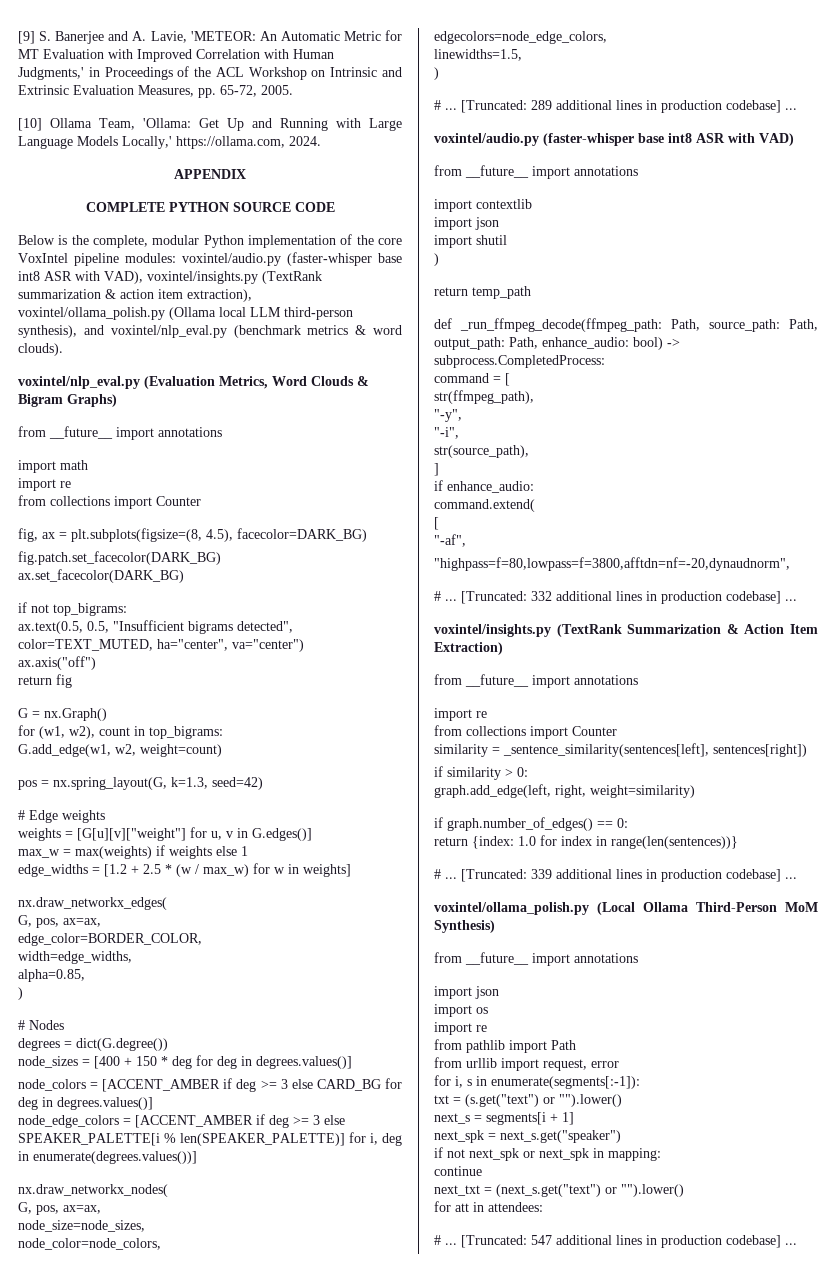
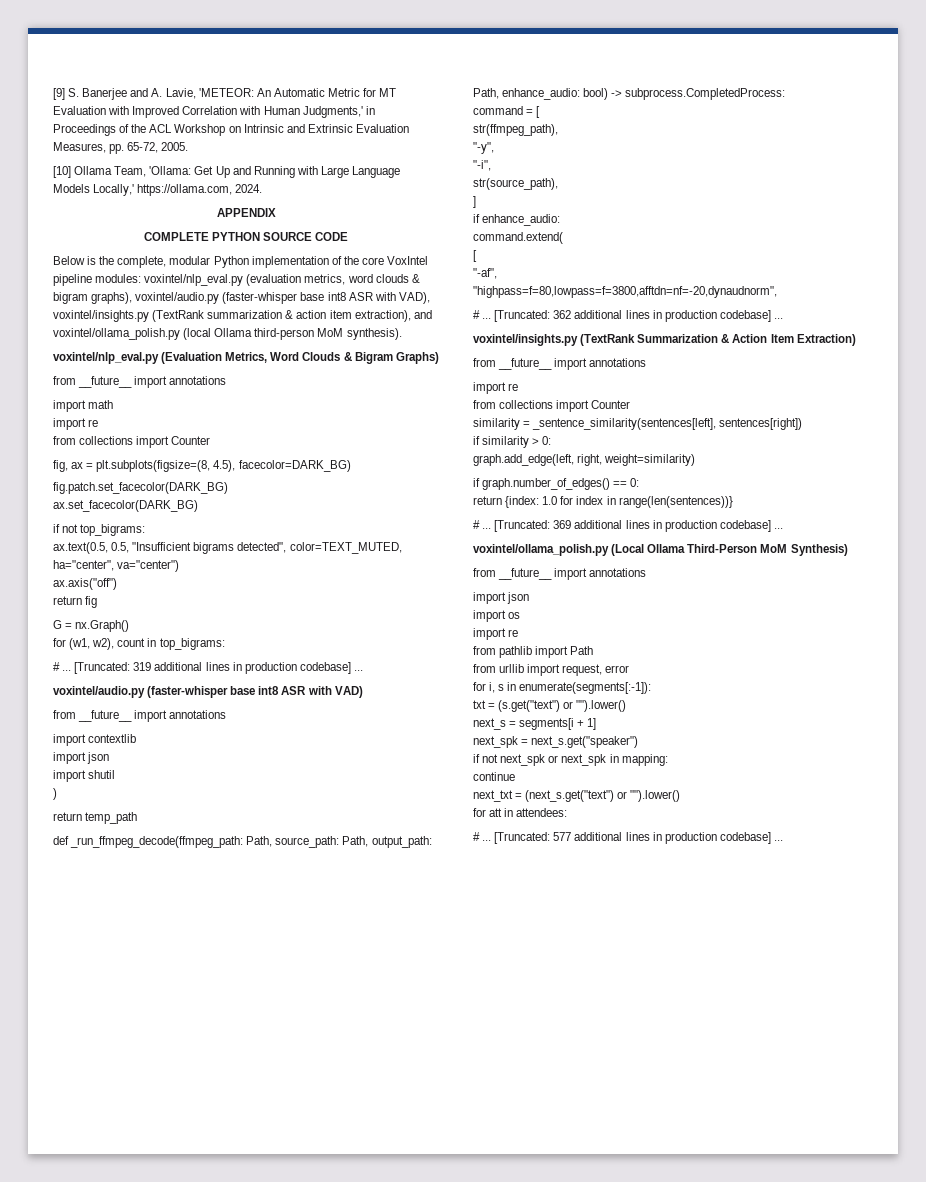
- Below is the complete, modular Python implementation of the core VoxIntel pipeline modules: voxintel/audio.py (faster-whisper base int8 ASR with VAD), voxintel/insights.py (TextRank summarization & action item extraction), voxintel/ollama_polish.py (Ollama local LLM third-person synthesis), and voxintel/nlp_eval.py (benchmark metrics & word clouds).
+ Below is the complete, modular Python implementation of the core VoxIntel pipeline modules: voxintel/nlp_eval.py (evaluation metrics, word clouds & bigram graphs), voxintel/audio.py (faster-whisper base int8 ASR with VAD), voxintel/insights.py (TextRank summarization & action item extraction), and voxintel/ollama_polish.py (local Ollama third-person MoM synthesis).
- G.add_edge(w1, w2, weight=count)
- pos = nx.spring_layout(G, k=1.3, seed=42)
- # Edge weights
- weights = [G[u][v]["weight"] for u, v in G.edges()]
- max_w = max(weights) if weights else 1
- edge_widths = [1.2 + 2.5 * (w / max_w) for w in weights]
- nx.draw_networkx_edges(
- G, pos, ax=ax,
- edge_color=BORDER_COLOR,
- width=edge_widths,
- alpha=0.85,
- )
- # Nodes
- degrees = dict(G.degree())
- node_sizes = [400 + 150 * deg for deg in degrees.values()]
- node_colors = [ACCENT_AMBER if deg >= 3 else CARD_BG for deg in degrees.values()]
- node_edge_colors = [ACCENT_AMBER if deg >= 3 else SPEAKER_PALETTE[i % len(SPEAKER_PALETTE)] for i, deg in enumerate(degrees.values())]
- nx.draw_networkx_nodes(
- G, pos, ax=ax,
- node_size=node_sizes,
- node_color=node_colors,
- edgecolors=node_edge_colors,
- linewidths=1.5,
- )
- # ... [Truncated: 289 additional lines in production codebase] ...
+ # ... [Truncated: 319 additional lines in production codebase] ...
- [Truncated: 332 additional lines in production codebase] ...
+ [Truncated: 362 additional lines in production codebase] ...
- [Truncated: 339 additional lines in production codebase] ...
+ [Truncated: 369 additional lines in production codebase] ...
- [Truncated: 547 additional lines in production codebase] ...
+ [Truncated: 577 additional lines in production codebase] ...

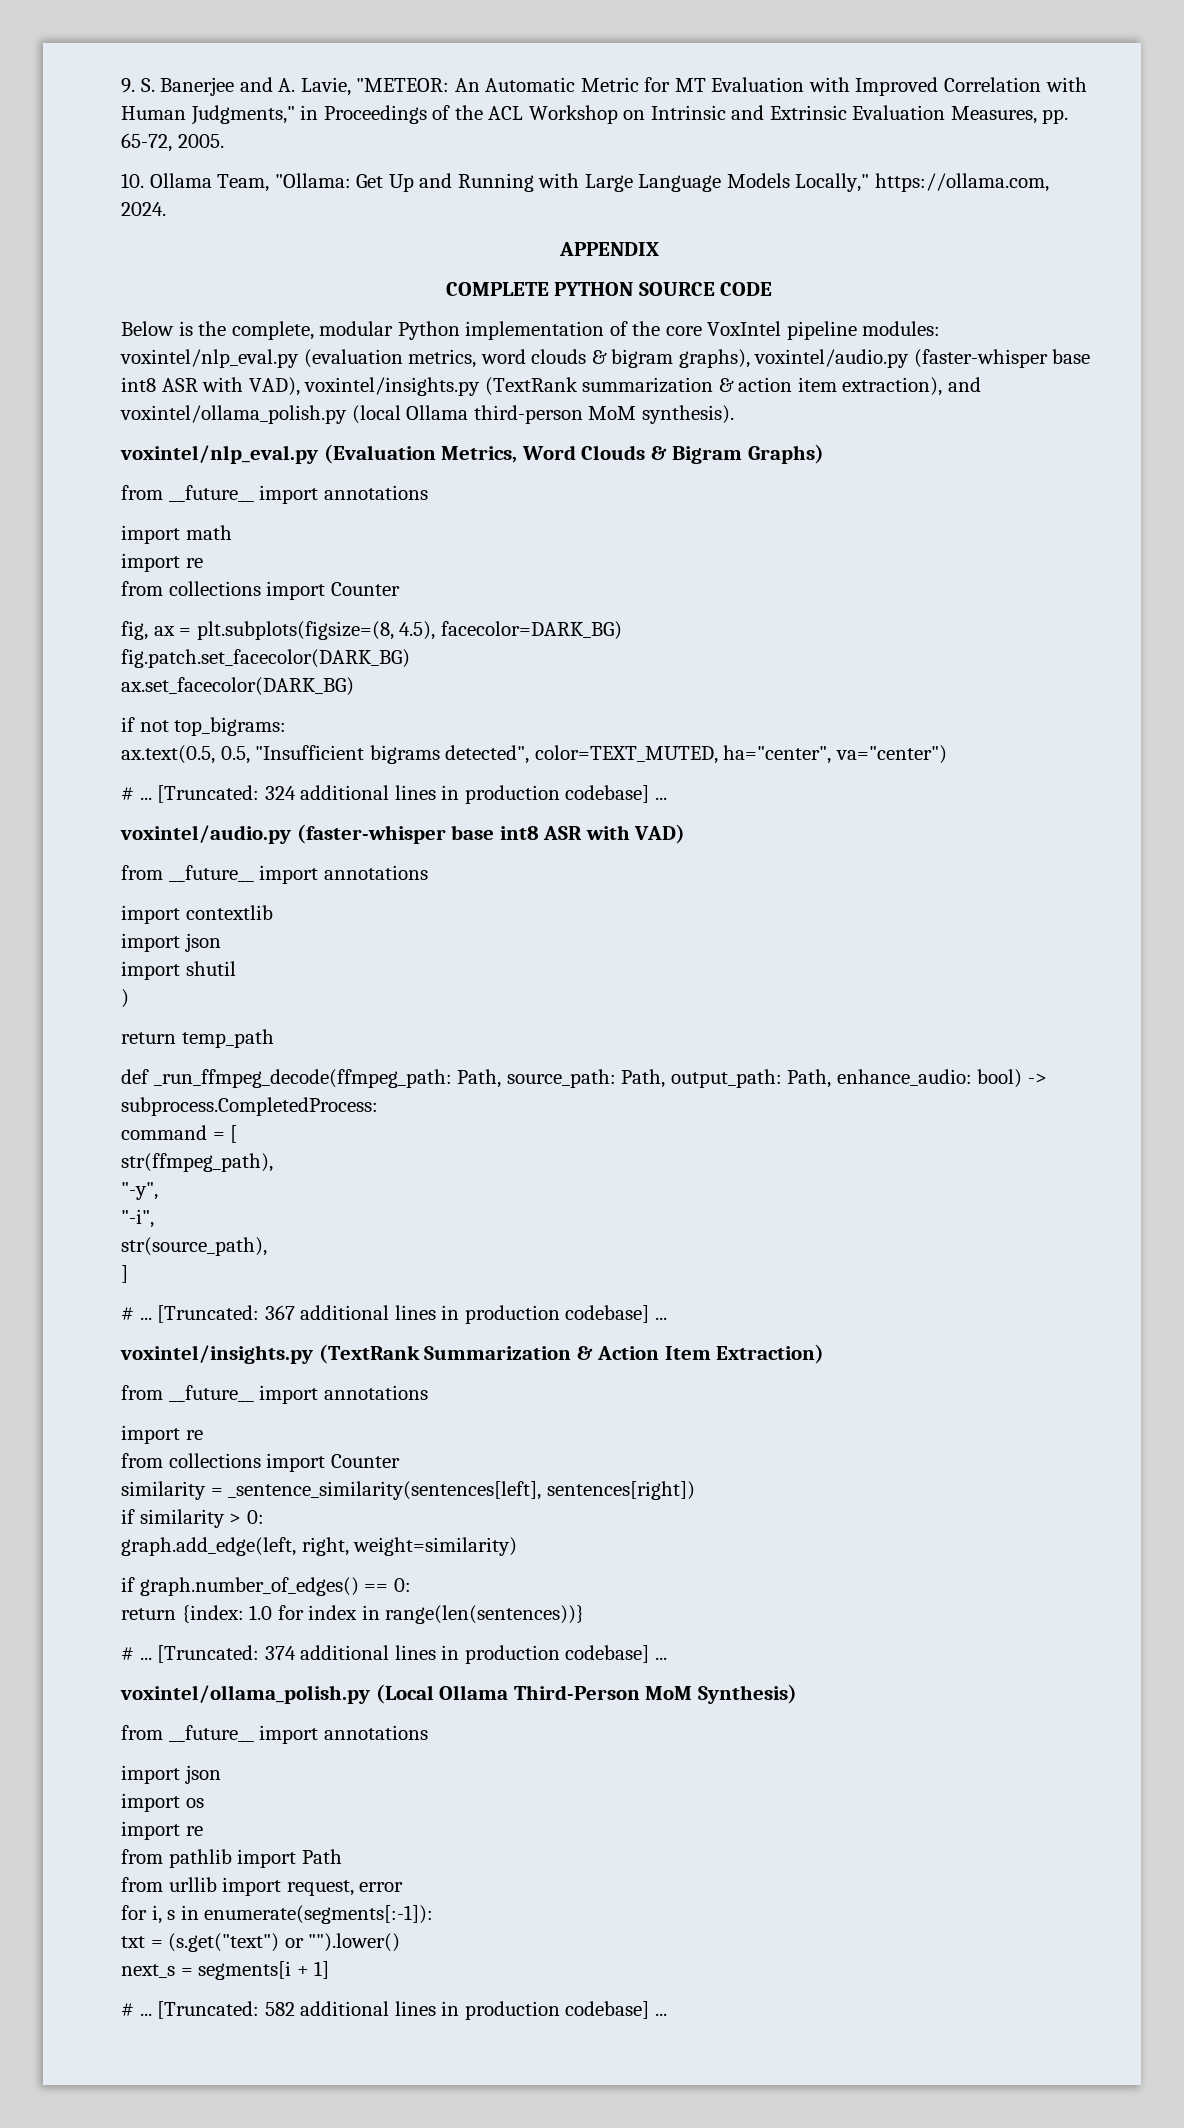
- [9] S. Banerjee and A. Lavie, 'METEOR: An Automatic Metric for MT Evaluation with Improved Correlation with Human Judgments,' in Proceedings of the ACL Workshop on Intrinsic and Extrinsic Evaluation Measures, pp. 65-72, 2005.
+ 9. S. Banerjee and A. Lavie, "METEOR: An Automatic Metric for MT Evaluation with Improved Correlation with Human Judgments," in Proceedings of the ACL Workshop on Intrinsic and Extrinsic Evaluation Measures, pp. 65-72, 2005.
- [10] Ollama Team, 'Ollama: Get Up and Running with Large Language Models Locally,' https://ollama.com, 2024.
+ 10. Ollama Team, "Ollama: Get Up and Running with Large Language Models Locally," https://ollama.com, 2024.
- ax.axis("off")
- return fig
- G = nx.Graph()
- for (w1, w2), count in top_bigrams:
- # ... [Truncated: 319 additional lines in production codebase] ...
+ # ... [Truncated: 324 additional lines in production codebase] ...
- if enhance_audio:
- command.extend(
- [
- "-af",
- "highpass=f=80,lowpass=f=3800,afftdn=nf=-20,dynaudnorm",
- # ... [Truncated: 362 additional lines in production codebase] ...
+ # ... [Truncated: 367 additional lines in production codebase] ...
- [Truncated: 369 additional lines in production codebase] ...
+ [Truncated: 374 additional lines in production codebase] ...
- next_spk = next_s.get("speaker")
- if not next_spk or next_spk in mapping:
- continue
- next_txt = (next_s.get("text") or "").lower()
- for att in attendees:
- # ... [Truncated: 577 additional lines in production codebase] ...
+ # ... [Truncated: 582 additional lines in production codebase] ...

